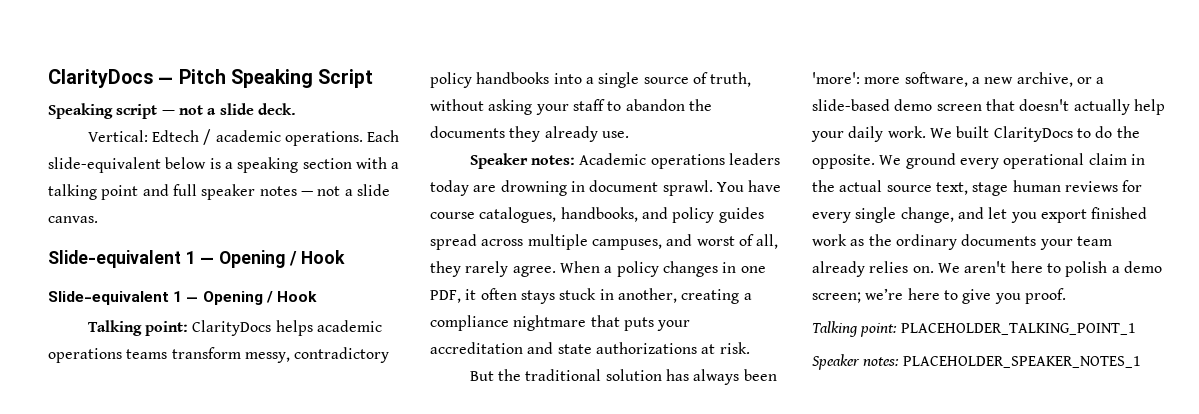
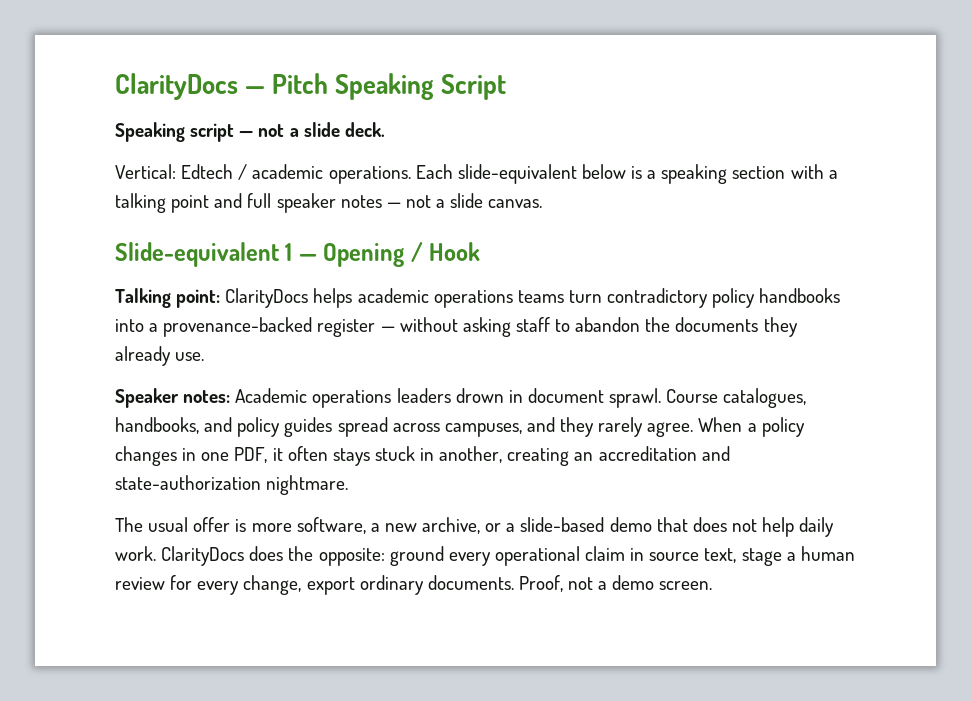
  Each slide-equivalent below is a speaking section with a talking point and full speaker notes — not a slide canvas.
- Slide-equivalent 1 — Opening / Hook
- Talking point: ClarityDocs helps academic operations teams transform messy, contradictory policy handbooks into a single source of truth, without asking your staff to abandon the documents they already use.
+ Talking point: ClarityDocs helps academic operations teams turn contradictory policy handbooks into a provenance-backed register — without asking staff to abandon the documents they already use.
- Speaker notes: Academic operations leaders today are drowning in document sprawl. You have course catalogues, handbooks, and policy guides spread across multiple campuses, and worst of all, they rarely agree.
+ Speaker notes: Academic operations leaders drown in document sprawl. Course catalogues, handbooks, and policy guides spread across campuses, and they rarely agree.
- When a policy changes in one PDF, it often stays stuck in another, creating a compliance nightmare that puts your accreditation and state authorizations at risk.
- But the traditional solution has always been 'more': more software, a new archive, or a slide-based demo screen that doesn't actually help your daily work. We built ClarityDocs to do the opposite. We ground every operational claim in the actual source text, stage human reviews for every single change, and let you export finished work as the ordinary documents your team already relies on. We aren't here to polish a demo screen; we’re here to give you proof.
- Talking point: PLACEHOLDER_TALKING_POINT_1
- Speaker notes: PLACEHOLDER_SPEAKER_NOTES_1
+ When a policy changes in one PDF, it often stays stuck in another, creating an accreditation and state-authorization nightmare.
+ The usual offer is more software, a new archive, or a slide-based demo that does not help daily work. ClarityDocs does the opposite: ground every operational claim in source text, stage a human review for every change, export ordinary documents. Proof, not a demo screen.

